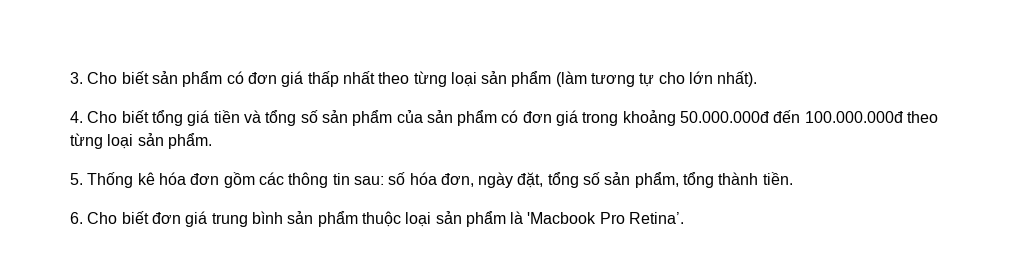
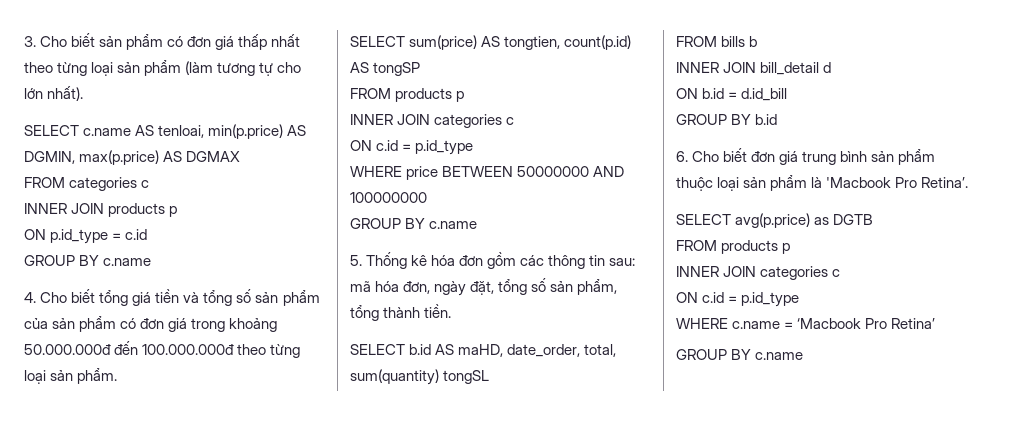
+ SELECT c.name AS tenloai, min(p.price) AS DGMIN, max(p.price) AS DGMAX
+ FROM categories c
+ INNER JOIN products p
+ ON p.id_type = c.id
+ GROUP BY c.name
+ SELECT sum(price) AS tongtien, count(p.id) AS tongSP
+ FROM products p
+ INNER JOIN categories c
+ ON c.id = p.id_type
+ WHERE price BETWEEN 50000000 AND 100000000
+ GROUP BY c.name
- 5. Thống kê hóa đơn gồm các thông tin sau: số hóa đơn, ngày đặt, tổng số sản phẩm, tổng thành tiền.
+ 5. Thống kê hóa đơn gồm các thông tin sau: mã hóa đơn, ngày đặt, tổng số sản phẩm, tổng thành tiền.
+ SELECT b.id AS maHD, date_order, total, sum(quantity) tongSL
+ FROM bills b
+ INNER JOIN bill_detail d
+ ON b.id = d.id_bill
+ GROUP BY b.id
+ SELECT avg(p.price) as DGTB
+ FROM products p
+ INNER JOIN categories c
+ ON c.id = p.id_type
+ WHERE c.name = ‘Macbook Pro Retina’
+ GROUP BY c.name

